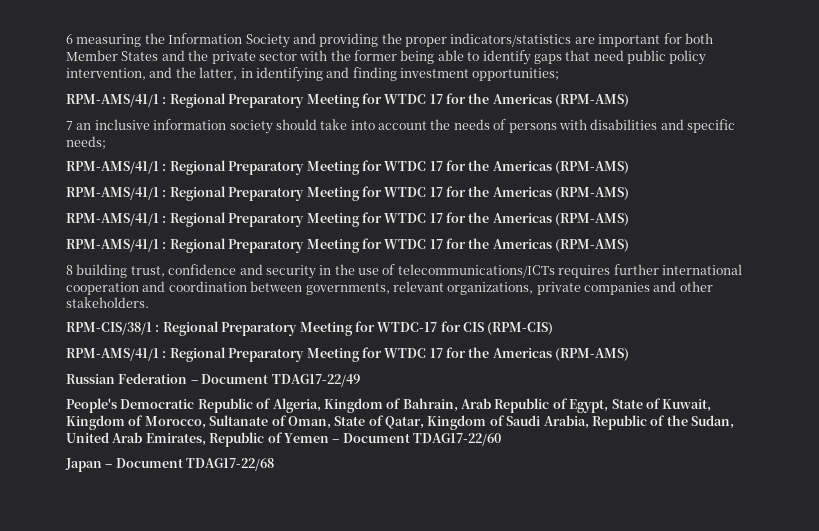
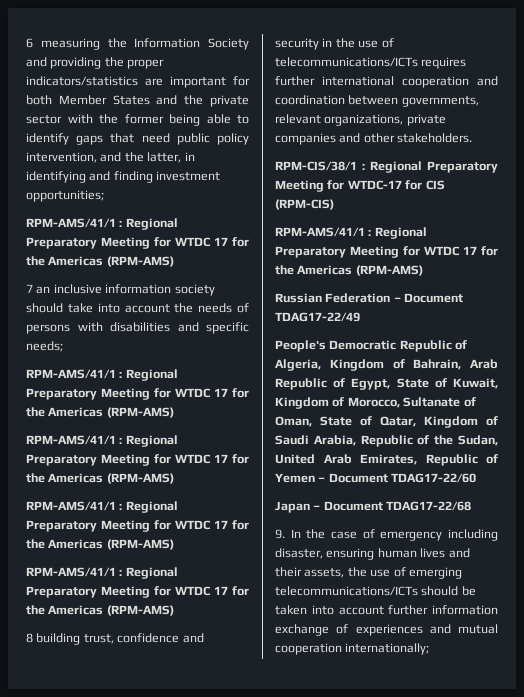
+ 9. In the case of emergency including disaster, ensuring human lives and their assets, the use of emerging telecommunications/ICTs should be taken into account further information exchange of experiences and mutual cooperation internationally;

